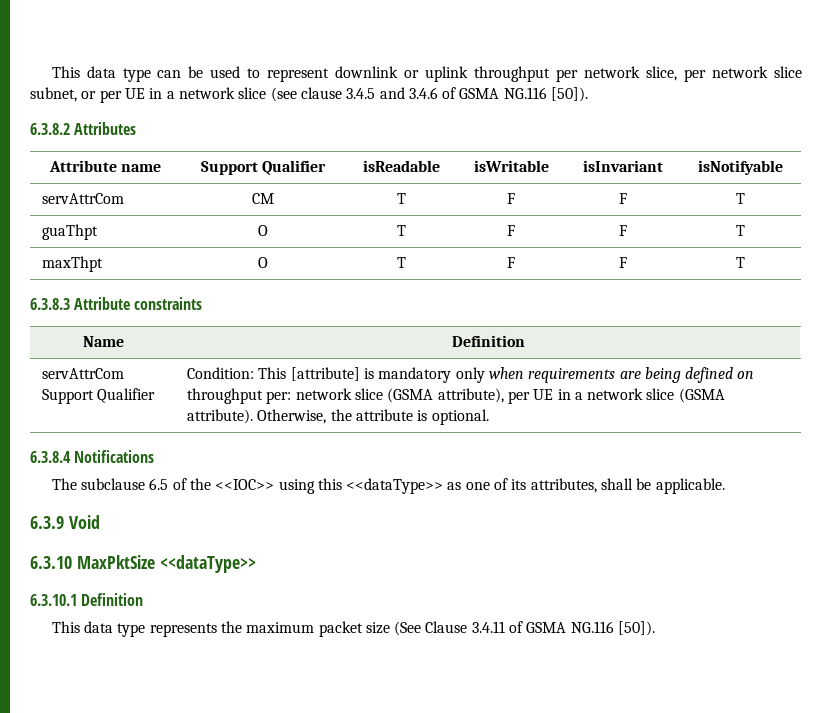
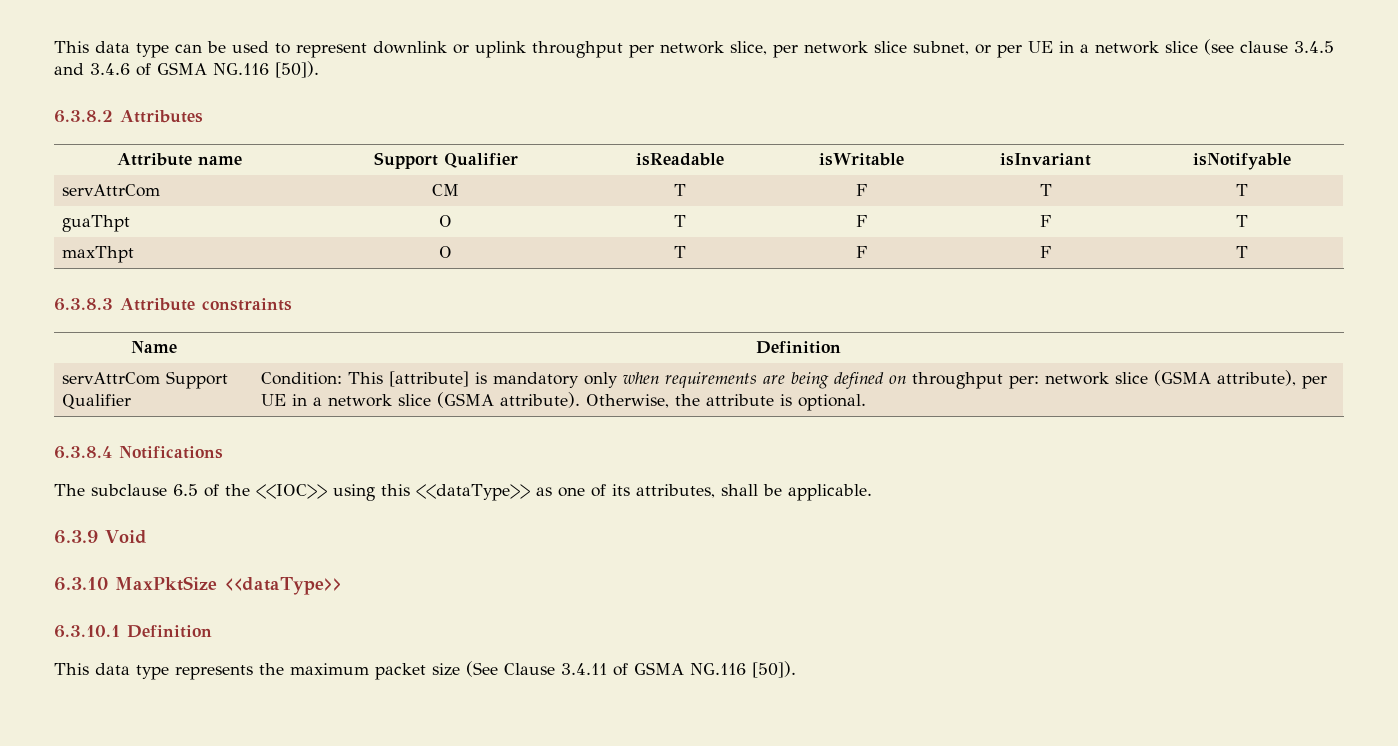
- servAttrCom | CM | T | F | F | T
+ servAttrCom | CM | T | F | T | T

